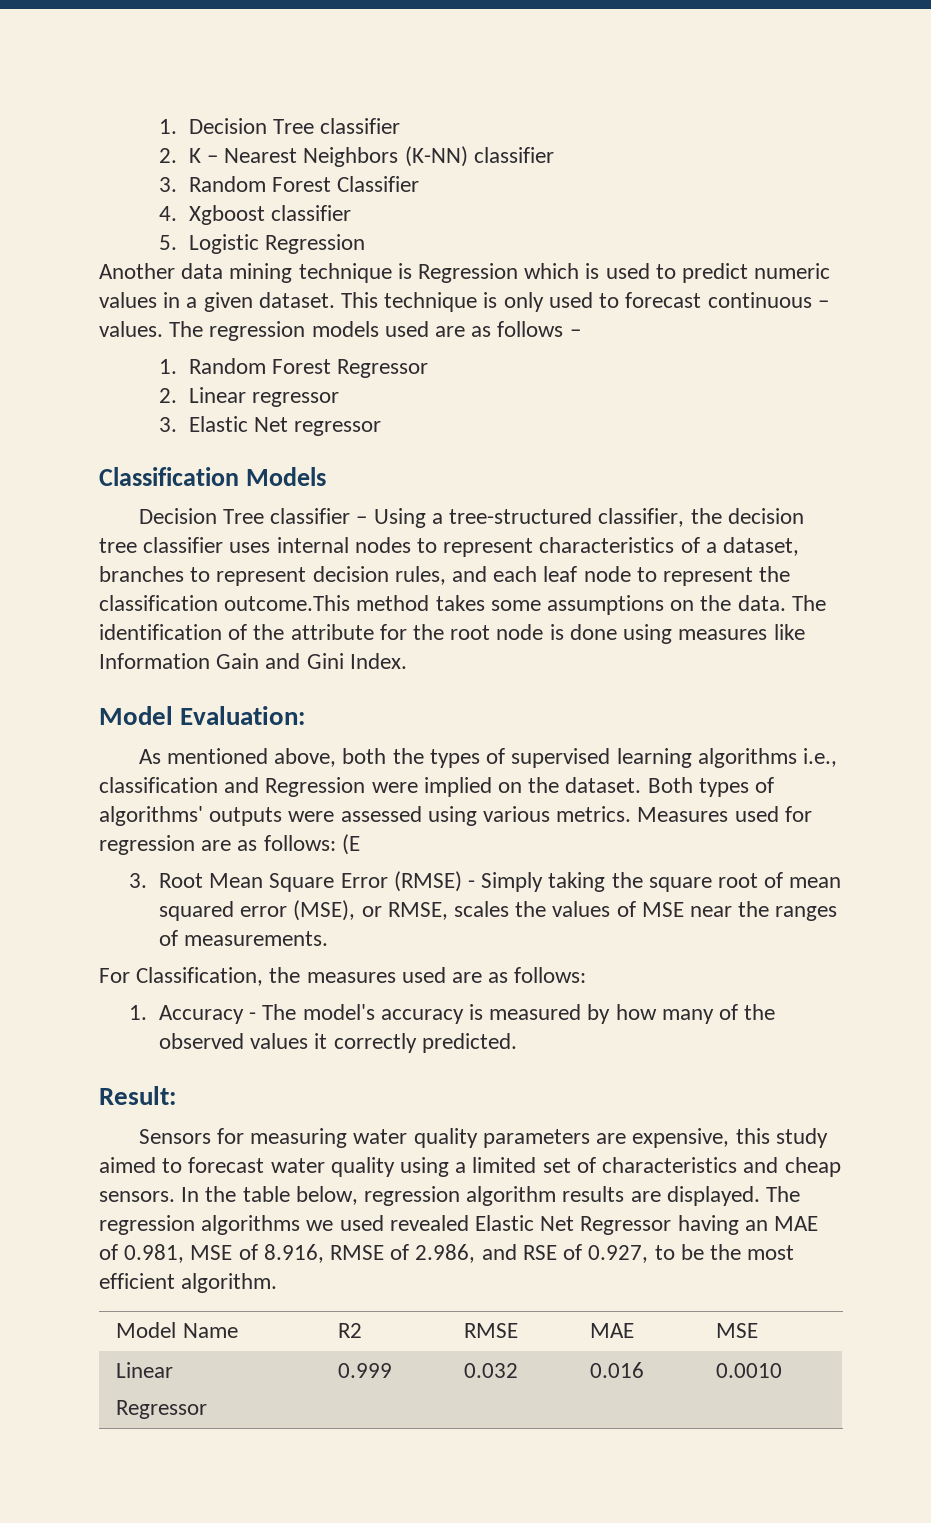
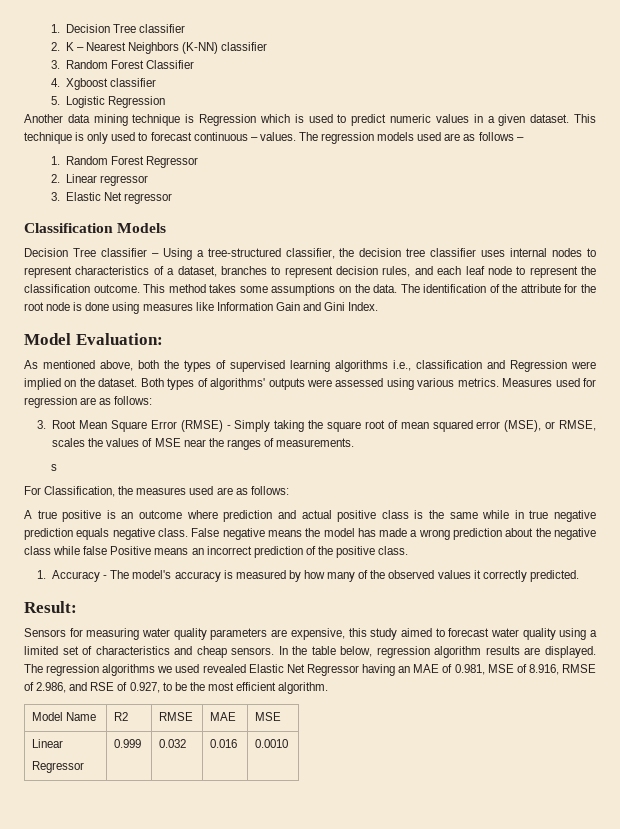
- Decision Tree classifier – Using a tree-structured classifier, the decision tree classifier uses internal nodes to represent characteristics of a dataset, branches to represent decision rules, and each leaf node to represent the classification outcome.This method takes some assumptions on the data.
+ Decision Tree classifier – Using a tree-structured classifier, the decision tree classifier uses internal nodes to represent characteristics of a dataset, branches to represent decision rules, and each leaf node to represent the classification outcome. This method takes some assumptions on the data.
- Measures used for regression are as follows: (E
+ Measures used for regression are as follows:
+ s
+ A true positive is an outcome where prediction and actual positive class is the same while in true negative prediction equals negative class. False negative means the model has made a wrong prediction about the negative class while false Positive means an incorrect prediction of the positive class.

